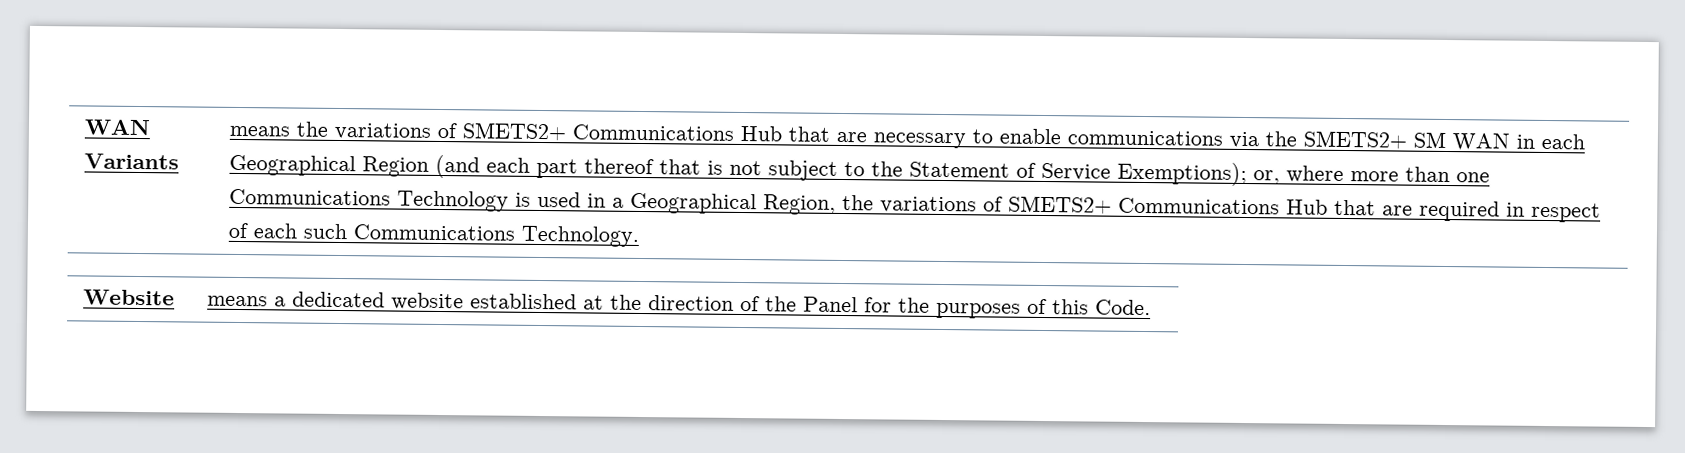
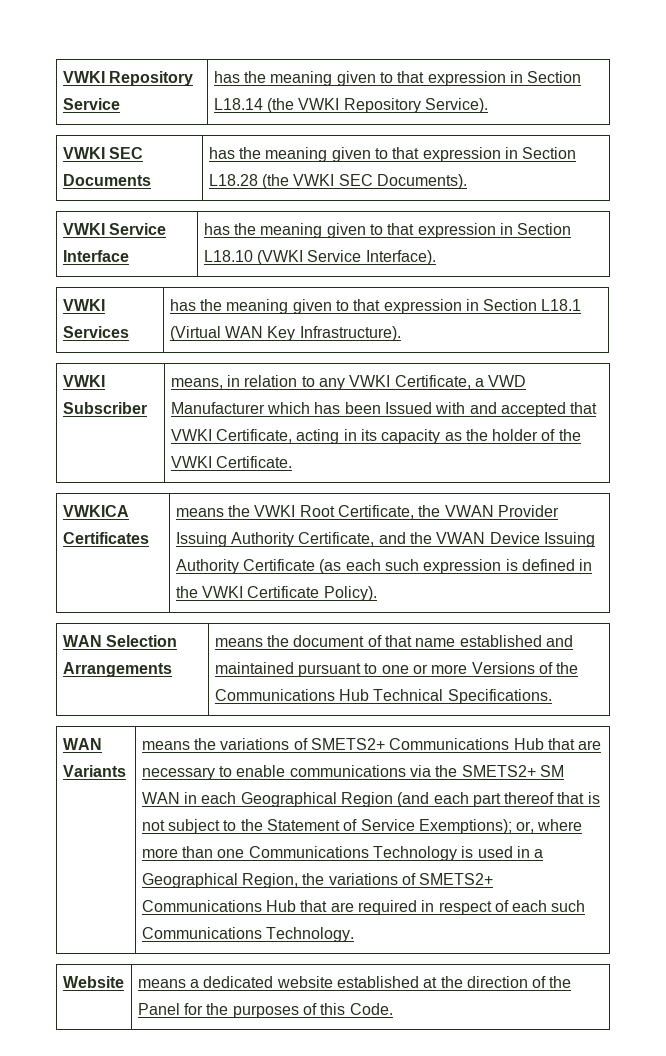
+ VWKI Repository Service | has the meaning given to that expression in Section L18.14 (the VWKI Repository Service).
+ VWKI SEC Documents | has the meaning given to that expression in Section L18.28 (the VWKI SEC Documents).
+ VWKI Service Interface | has the meaning given to that expression in Section L18.10 (VWKI Service Interface).
+ VWKI Services | has the meaning given to that expression in Section L18.1 (Virtual WAN Key Infrastructure).
+ VWKI Subscriber | means, in relation to any VWKI Certificate, a VWD Manufacturer which has been Issued with and accepted that VWKI Certificate, acting in its capacity as the holder of the VWKI Certificate.
+ VWKICA Certificates | means the VWKI Root Certificate, the VWAN Provider Issuing Authority Certificate, and the VWAN Device Issuing Authority Certificate (as each such expression is defined in the VWKI Certificate Policy).
+ WAN Selection Arrangements | means the document of that name established and maintained pursuant to one or more Versions of the Communications Hub Technical Specifications.

